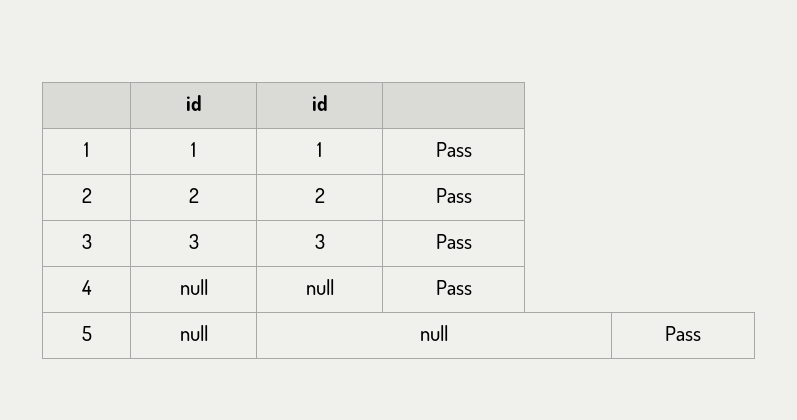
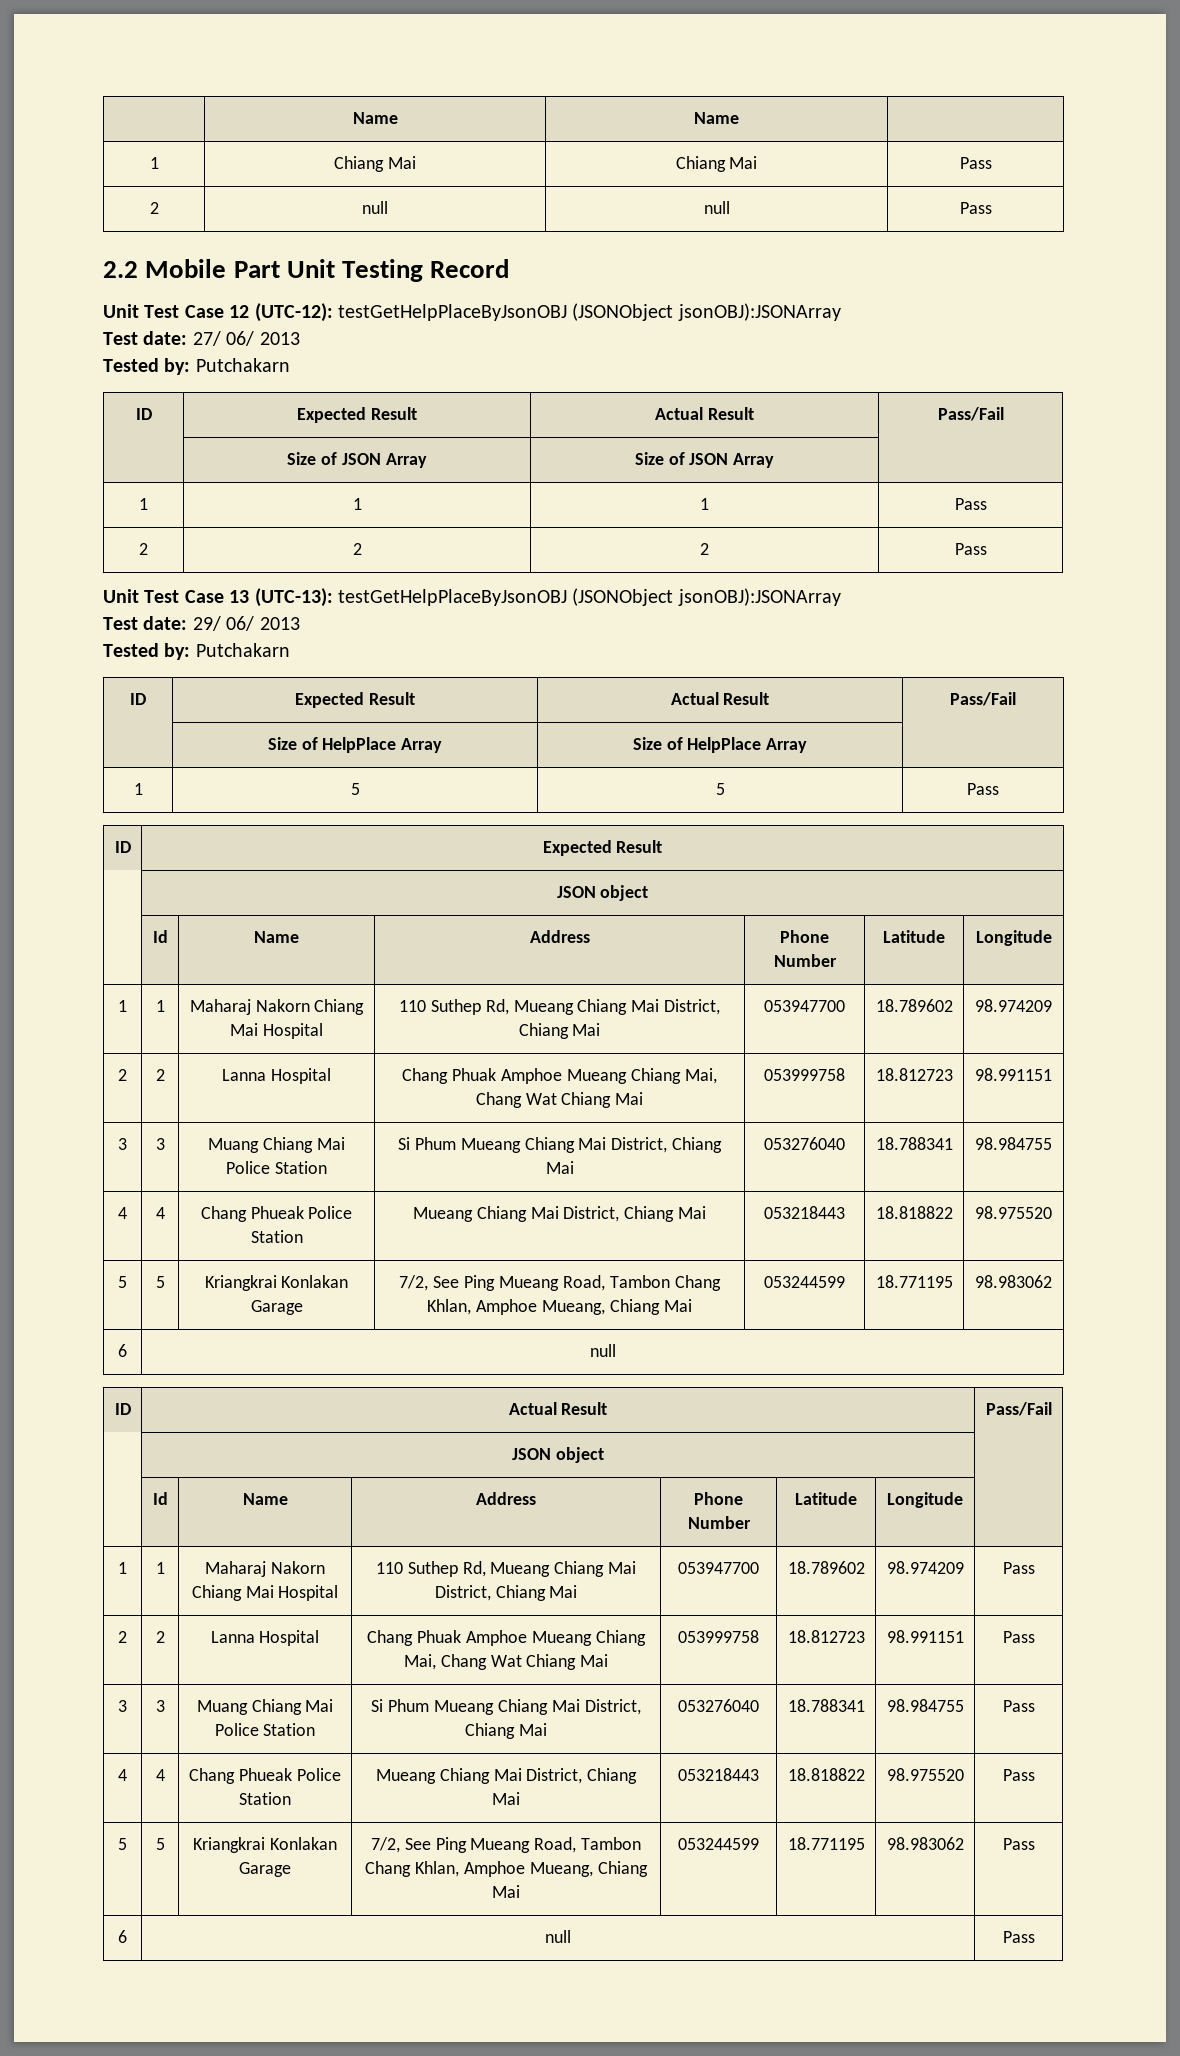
- | id | id |
+ | Name | Name |
+ 1 | Chiang Mai | Chiang Mai | Pass
+ 2 | null | null | Pass
+ 2.2 Mobile Part Unit Testing Record
+ Unit Test Case 12 (UTC-12): testGetHelpPlaceByJsonOBJ (JSONObject jsonOBJ):JSONArray
+ Test date: 27/ 06/ 2013
+ Tested by: Putchakarn
+ ID | Expected Result | Actual Result | Pass/Fail
+ | Size of JSON Array | Size of JSON Array |
- 3 | 3 | 3 | Pass
- 4 | null | null | Pass
- 5 | null | null | Pass
+ Unit Test Case 13 (UTC-13): testGetHelpPlaceByJsonOBJ (JSONObject jsonOBJ):JSONArray
+ Test date: 29/ 06/ 2013
+ Tested by: Putchakarn
+ ID | Expected Result | Actual Result | Pass/Fail
+ | Size of HelpPlace Array | Size of HelpPlace Array |
+ 1 | 5 | 5 | Pass
+ ID | Expected Result
+ | JSON object
+ | Id | Name | Address | Phone Number | Latitude | Longitude
+ 1 | 1 | Maharaj Nakorn Chiang Mai Hospital | 110 Suthep Rd, Mueang Chiang Mai District, Chiang Mai | 053947700 | 18.789602 | 98.974209
+ 2 | 2 | Lanna Hospital | Chang Phuak Amphoe Mueang Chiang Mai, Chang Wat Chiang Mai | 053999758 | 18.812723 | 98.991151
+ 3 | 3 | Muang Chiang Mai Police Station | Si Phum Mueang Chiang Mai District, Chiang Mai | 053276040 | 18.788341 | 98.984755
+ 4 | 4 | Chang Phueak Police Station | Mueang Chiang Mai District, Chiang Mai | 053218443 | 18.818822 | 98.975520
+ 5 | 5 | Kriangkrai Konlakan Garage | 7/2, See Ping Mueang Road, Tambon Chang Khlan, Amphoe Mueang, Chiang Mai | 053244599 | 18.771195 | 98.983062
+ 6 | null
+ ID | Actual Result | Pass/Fail
+ | JSON object |
+ | Id | Name | Address | Phone Number | Latitude | Longitude |
+ 1 | 1 | Maharaj Nakorn Chiang Mai Hospital | 110 Suthep Rd, Mueang Chiang Mai District, Chiang Mai | 053947700 | 18.789602 | 98.974209 | Pass
+ 2 | 2 | Lanna Hospital | Chang Phuak Amphoe Mueang Chiang Mai, Chang Wat Chiang Mai | 053999758 | 18.812723 | 98.991151 | Pass
+ 3 | 3 | Muang Chiang Mai Police Station | Si Phum Mueang Chiang Mai District, Chiang Mai | 053276040 | 18.788341 | 98.984755 | Pass
+ 4 | 4 | Chang Phueak Police Station | Mueang Chiang Mai District, Chiang Mai | 053218443 | 18.818822 | 98.975520 | Pass
+ 5 | 5 | Kriangkrai Konlakan Garage | 7/2, See Ping Mueang Road, Tambon Chang Khlan, Amphoe Mueang, Chiang Mai | 053244599 | 18.771195 | 98.983062 | Pass
+ 6 | null | Pass

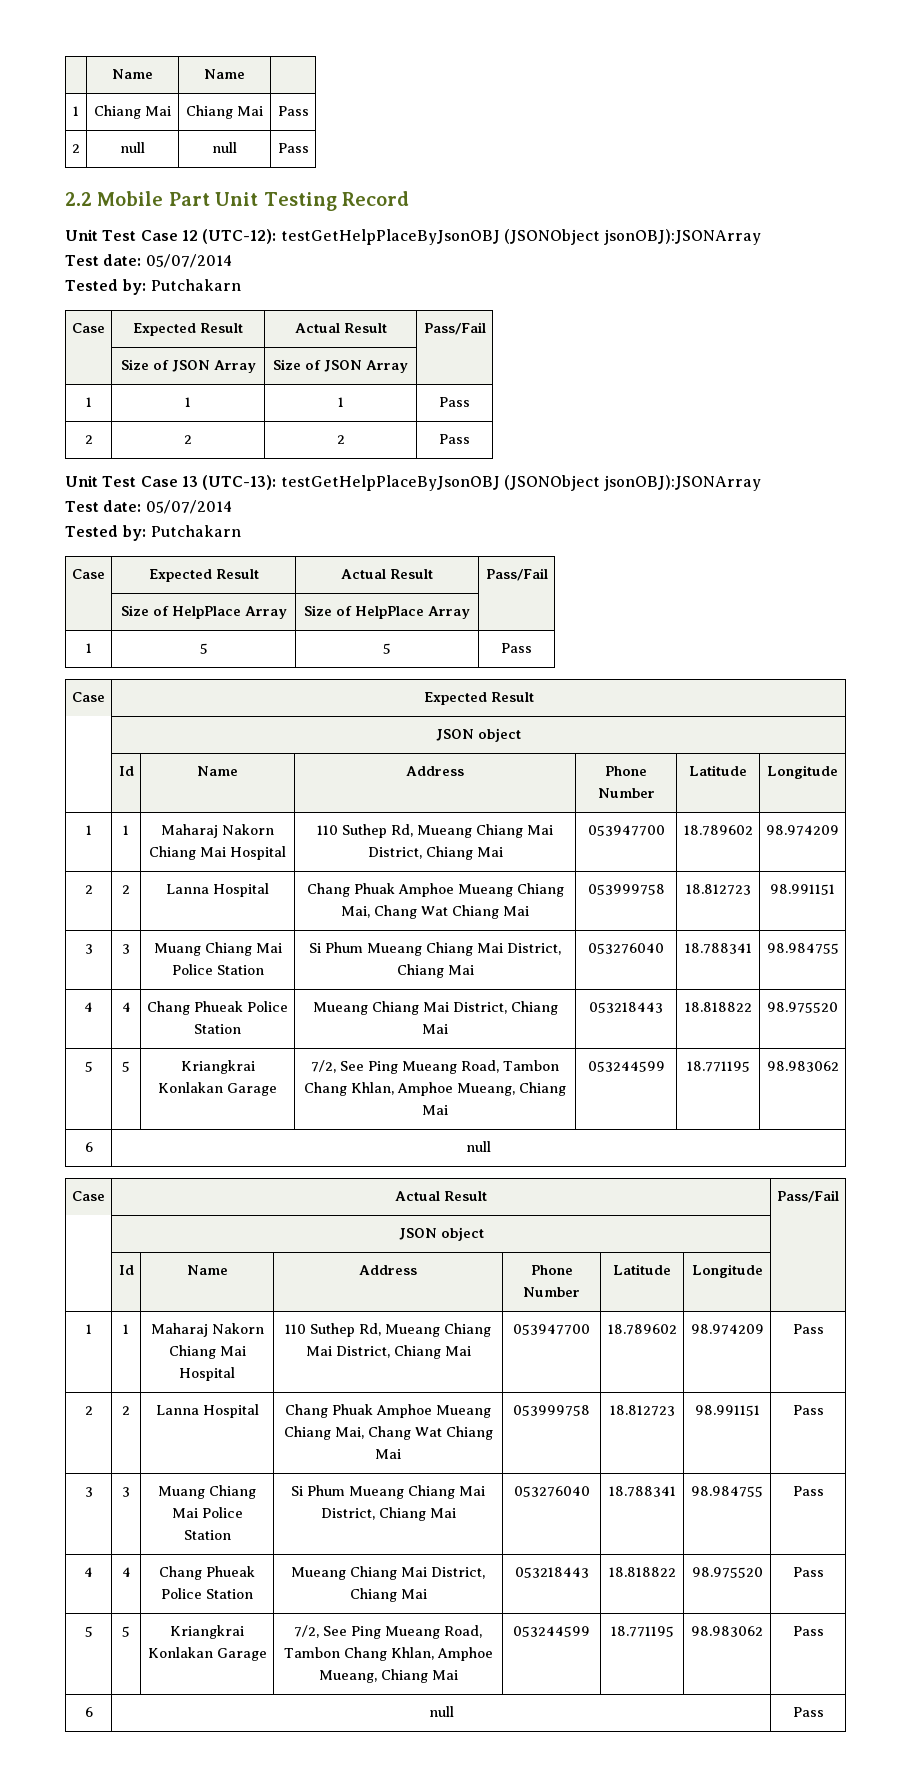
  Unit Test Case 12 (UTC-12): testGetHelpPlaceByJsonOBJ (JSONObject jsonOBJ):JSONArray
- Test date: 27/ 06/ 2013
+ Test date: 05/07/2014
  Tested by: Putchakarn
- ID | Expected Result | Actual Result | Pass/Fail
+ Case | Expected Result | Actual Result | Pass/Fail
  Unit Test Case 13 (UTC-13): testGetHelpPlaceByJsonOBJ (JSONObject jsonOBJ):JSONArray
- Test date: 29/ 06/ 2013
+ Test date: 05/07/2014
  Tested by: Putchakarn
- ID | Expected Result | Actual Result | Pass/Fail
+ Case | Expected Result | Actual Result | Pass/Fail
  1 | 5 | 5 | Pass
- ID | Expected Result
+ Case | Expected Result
- ID | Actual Result | Pass/Fail
+ Case | Actual Result | Pass/Fail

